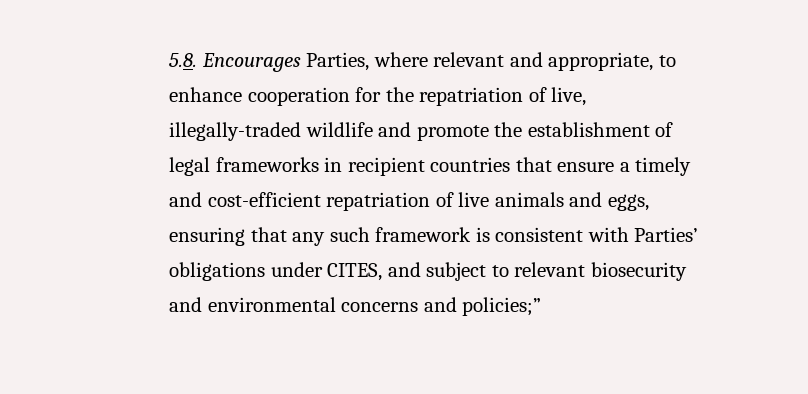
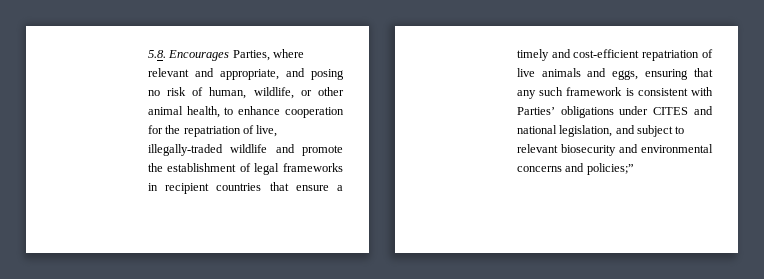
- 5.8. Encourages Parties, where relevant and appropriate, to enhance cooperation for the repatriation of live, illegally-traded wildlife and promote the establishment of legal frameworks in recipient countries that ensure a timely and cost-efficient repatriation of live animals and eggs, ensuring that any such framework is consistent with Parties’ obligations under CITES, and subject to relevant biosecurity and environmental concerns and policies;”
+ 5.8. Encourages Parties, where relevant and appropriate, and posing no risk of human, wildlife, or other animal health, to enhance cooperation for the repatriation of live, illegally-traded wildlife and promote the establishment of legal frameworks in recipient countries that ensure a timely and cost-efficient repatriation of live animals and eggs, ensuring that any such framework is consistent with Parties’ obligations under CITES and national legislation, and subject to relevant biosecurity and environmental concerns and policies;”

